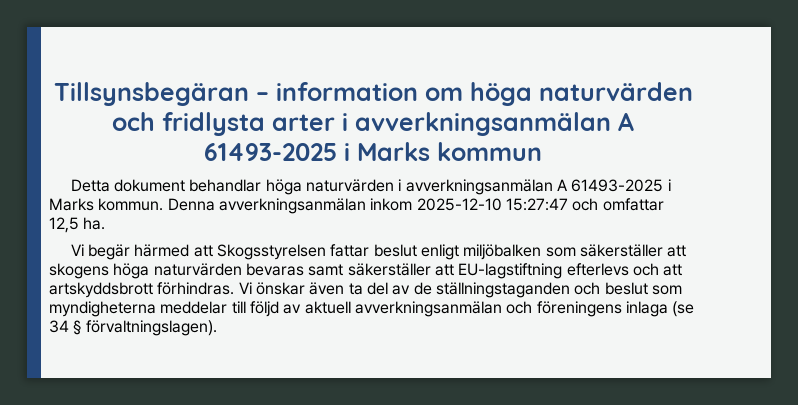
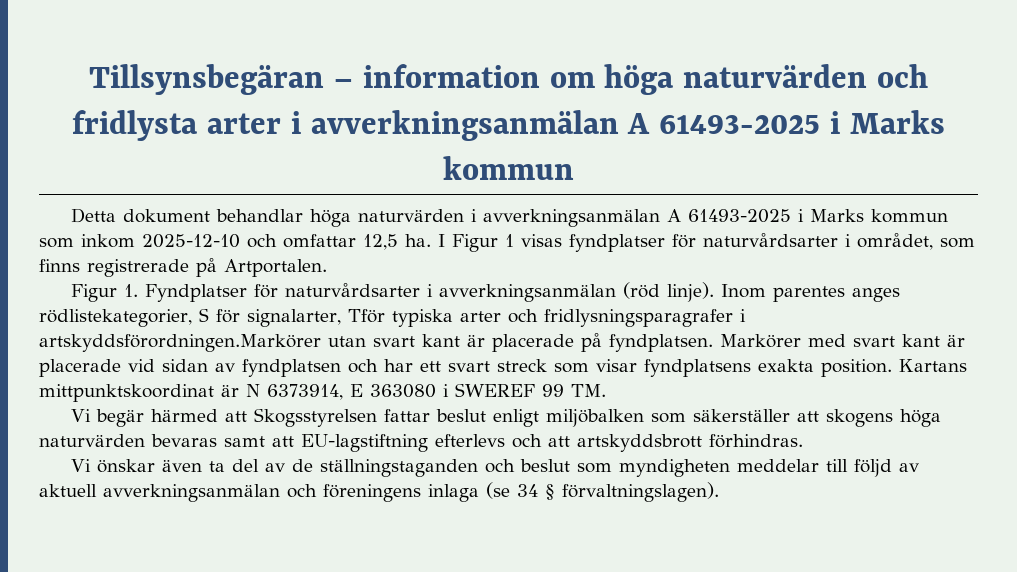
- Detta dokument behandlar höga naturvärden i avverkningsanmälan A 61493-2025 i Marks kommun. Denna avverkningsanmälan inkom 2025-12-10 15:27:47 och omfattar 12,5 ha.
+ Detta dokument behandlar höga naturvärden i avverkningsanmälan A 61493-2025 i Marks kommun som inkom 2025-12-10 och omfattar 12,5 ha. I Figur 1 visas fyndplatser för naturvårdsarter i området, som finns registrerade på Artportalen.
+ Figur 1. Fyndplatser för naturvårdsarter i avverkningsanmälan (röd linje). Inom parentes anges rödlistekategorier, S för signalarter, Tför typiska arter och fridlysningsparagrafer i artskyddsförordningen.Markörer utan svart kant är placerade på fyndplatsen. Markörer med svart kant är placerade vid sidan av fyndplatsen och har ett svart streck som visar fyndplatsens exakta position. Kartans mittpunktskoordinat är N 6373914, E 363080 i SWEREF 99 TM.
- Vi begär härmed att Skogsstyrelsen fattar beslut enligt miljöbalken som säkerställer att skogens höga naturvärden bevaras samt säkerställer att EU-lagstiftning efterlevs och att artskyddsbrott förhindras. Vi önskar även ta del av de ställningstaganden och beslut som myndigheterna meddelar till följd av aktuell avverkningsanmälan och föreningens inlaga (se 34 § förvaltningslagen).
+ Vi begär härmed att Skogsstyrelsen fattar beslut enligt miljöbalken som säkerställer att skogens höga naturvärden bevaras samt att EU-lagstiftning efterlevs och att artskyddsbrott förhindras.
+ Vi önskar även ta del av de ställningstaganden och beslut som myndigheten meddelar till följd av aktuell avverkningsanmälan och föreningens inlaga (se 34 § förvaltningslagen).

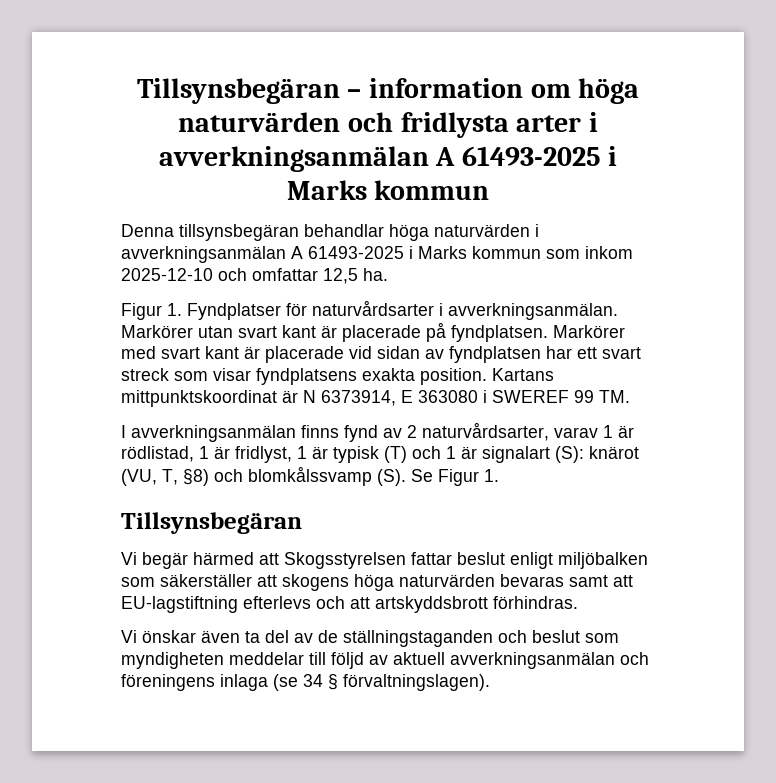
- Detta dokument behandlar höga naturvärden i avverkningsanmälan A 61493-2025 i Marks kommun som inkom 2025-12-10 och omfattar 12,5 ha. I Figur 1 visas fyndplatser för naturvårdsarter i området, som finns registrerade på Artportalen.
+ Denna tillsynsbegäran behandlar höga naturvärden i avverkningsanmälan A 61493-2025 i Marks kommun som inkom 2025-12-10 och omfattar 12,5 ha.
- Figur 1. Fyndplatser för naturvårdsarter i avverkningsanmälan (röd linje). Inom parentes anges rödlistekategorier, S för signalarter, Tför typiska arter och fridlysningsparagrafer i artskyddsförordningen.Markörer utan svart kant är placerade på fyndplatsen.
+ Figur 1. Fyndplatser för naturvårdsarter i avverkningsanmälan. Markörer utan svart kant är placerade på fyndplatsen.
- Markörer med svart kant är placerade vid sidan av fyndplatsen och har ett svart streck som visar fyndplatsens exakta position.
+ Markörer med svart kant är placerade vid sidan av fyndplatsen har ett svart streck som visar fyndplatsens exakta position.
+ I avverkningsanmälan finns fynd av 2 naturvårdsarter, varav 1 är rödlistad, 1 är fridlyst, 1 är typisk (T) och 1 är signalart (S): knärot (VU, T, §8) och blomkålssvamp (S). Se Figur 1.
+ Tillsynsbegäran

